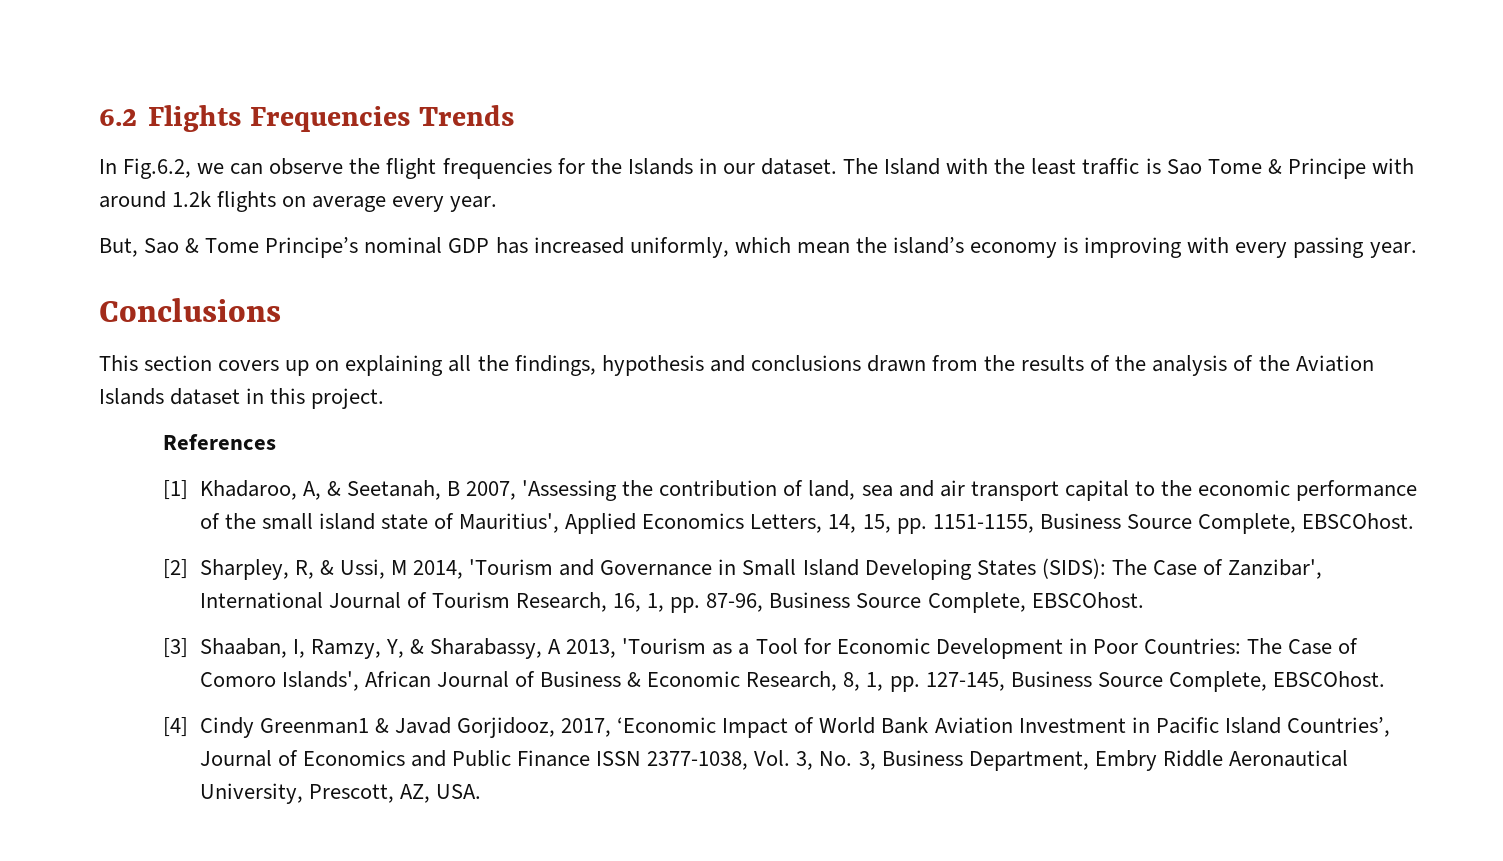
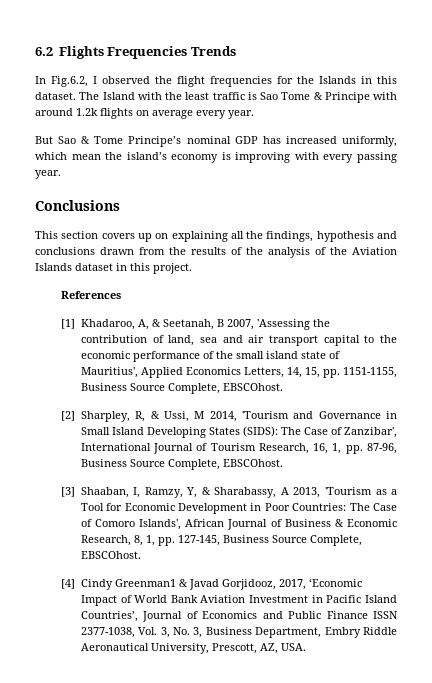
- In Fig.6.2, we can observe the flight frequencies for the Islands in our dataset.
+ In Fig.6.2, I observed the flight frequencies for the Islands in this dataset.
- But, Sao & Tome Principe’s nominal GDP has increased uniformly, which mean the island’s economy is improving with every passing year.
+ But Sao & Tome Principe’s nominal GDP has increased uniformly, which mean the island’s economy is improving with every passing year.

